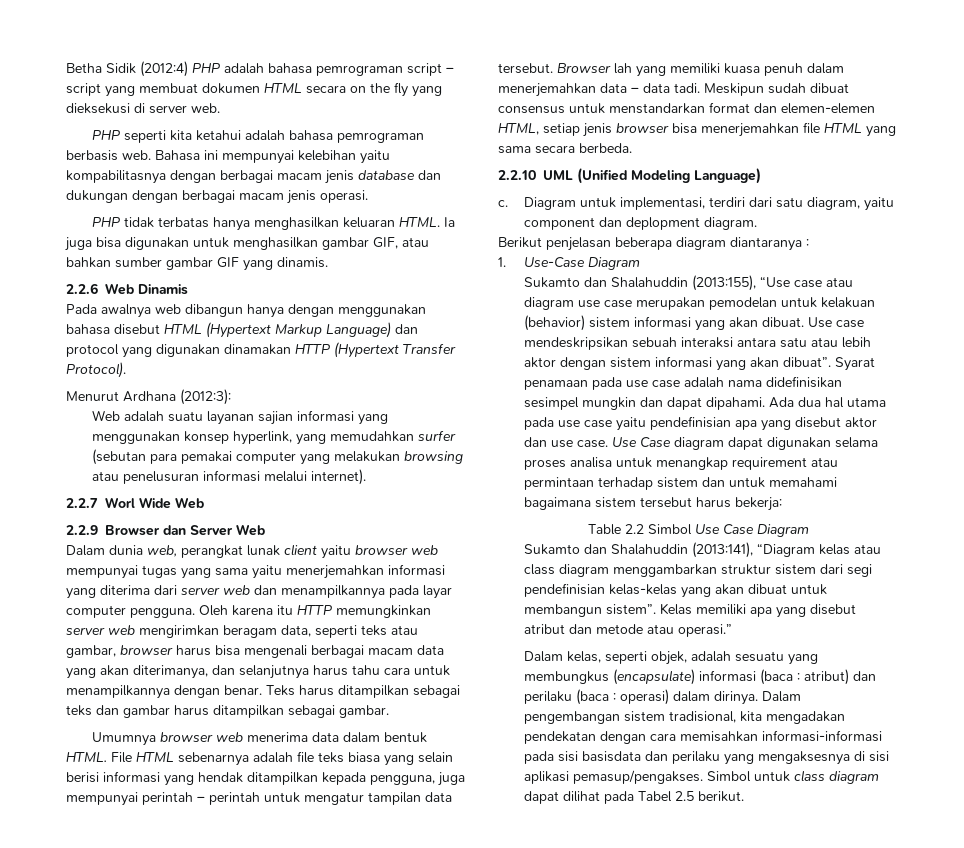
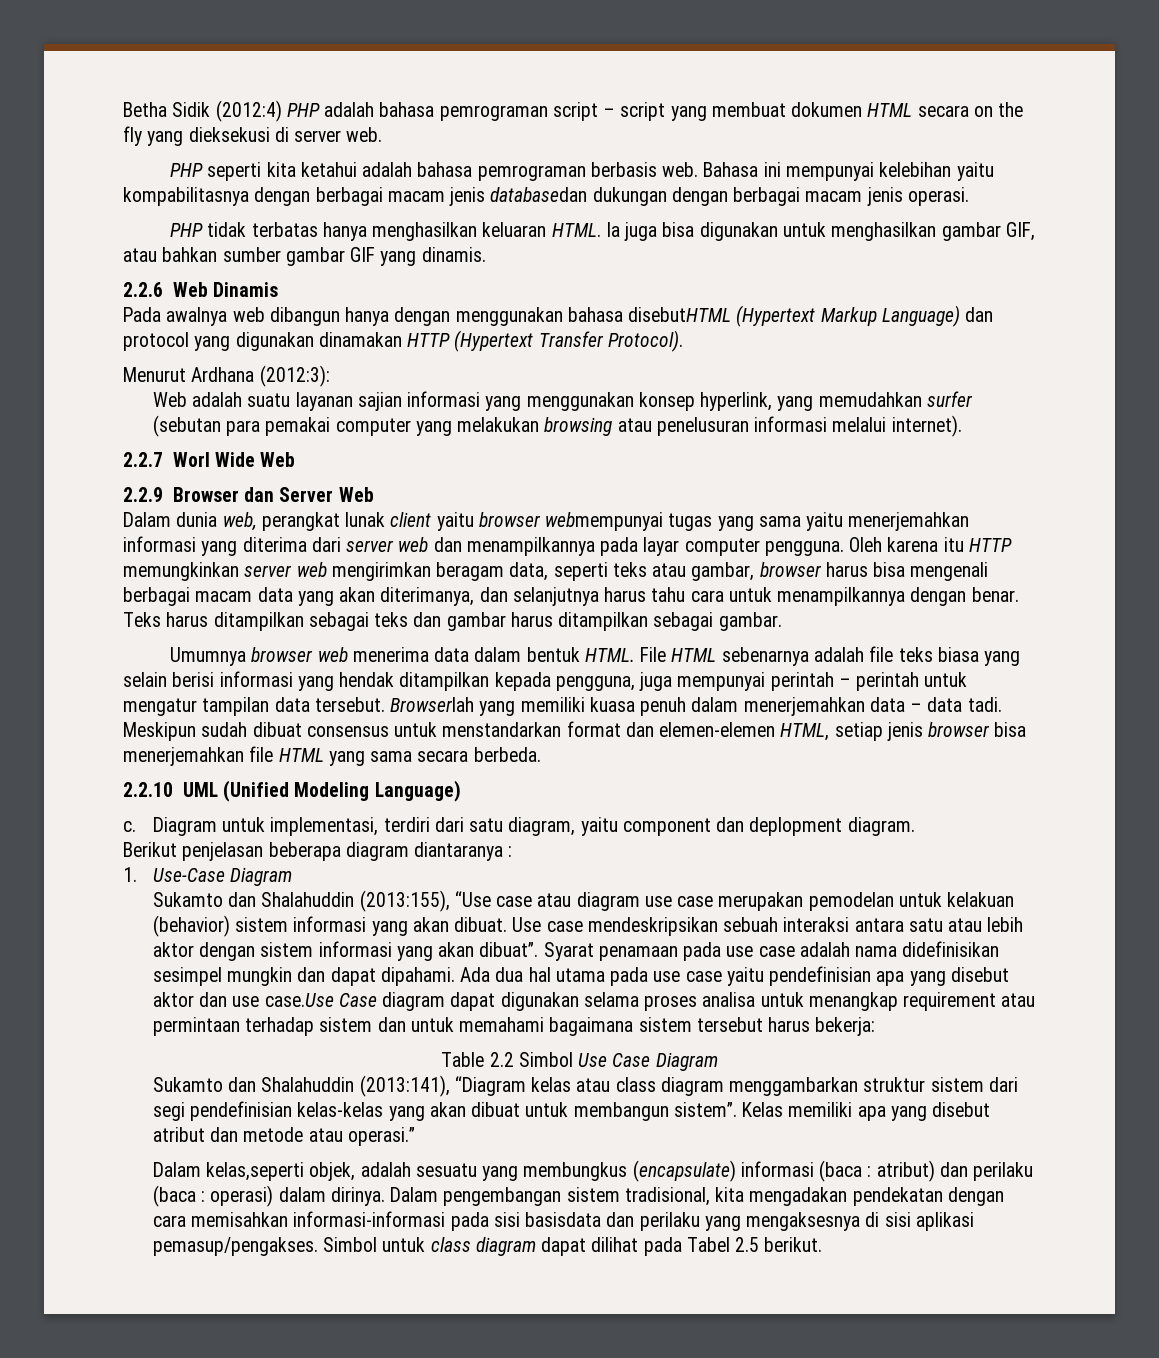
- Bahasa ini mempunyai kelebihan yaitu kompabilitasnya dengan berbagai macam jenis database dan dukungan dengan berbagai macam jenis operasi.
+ Bahasa ini mempunyai kelebihan yaitu kompabilitasnya dengan berbagai macam jenis databasedan dukungan dengan berbagai macam jenis operasi.
- Pada awalnya web dibangun hanya dengan menggunakan bahasa disebut HTML (Hypertext Markup Language) dan protocol yang digunakan dinamakan HTTP (Hypertext Transfer Protocol).
+ Pada awalnya web dibangun hanya dengan menggunakan bahasa disebutHTML (Hypertext Markup Language) dan protocol yang digunakan dinamakan HTTP (Hypertext Transfer Protocol).
- Dalam dunia web, perangkat lunak client yaitu browser web mempunyai tugas yang sama yaitu menerjemahkan informasi yang diterima dari server web dan menampilkannya pada layar computer pengguna.
+ Dalam dunia web, perangkat lunak client yaitu browser webmempunyai tugas yang sama yaitu menerjemahkan informasi yang diterima dari server web dan menampilkannya pada layar computer pengguna.
- Browser lah yang memiliki kuasa penuh dalam menerjemahkan data – data tadi.
+ Browserlah yang memiliki kuasa penuh dalam menerjemahkan data – data tadi.
- Ada dua hal utama pada use case yaitu pendefinisian apa yang disebut aktor dan use case. Use Case diagram dapat digunakan selama proses analisa untuk menangkap requirement atau permintaan terhadap sistem dan untuk memahami bagaimana sistem tersebut harus bekerja:
+ Ada dua hal utama pada use case yaitu pendefinisian apa yang disebut aktor dan use case.Use Case diagram dapat digunakan selama proses analisa untuk menangkap requirement atau permintaan terhadap sistem dan untuk memahami bagaimana sistem tersebut harus bekerja:
- Dalam kelas, seperti objek, adalah sesuatu yang membungkus (encapsulate) informasi (baca : atribut) dan perilaku (baca : operasi) dalam dirinya.
+ Dalam kelas,seperti objek, adalah sesuatu yang membungkus (encapsulate) informasi (baca : atribut) dan perilaku (baca : operasi) dalam dirinya.

